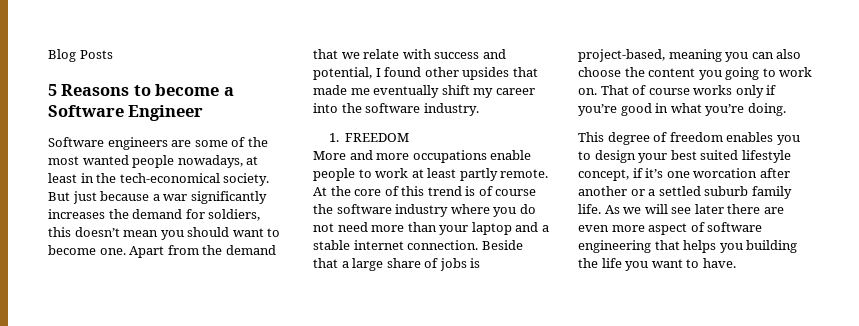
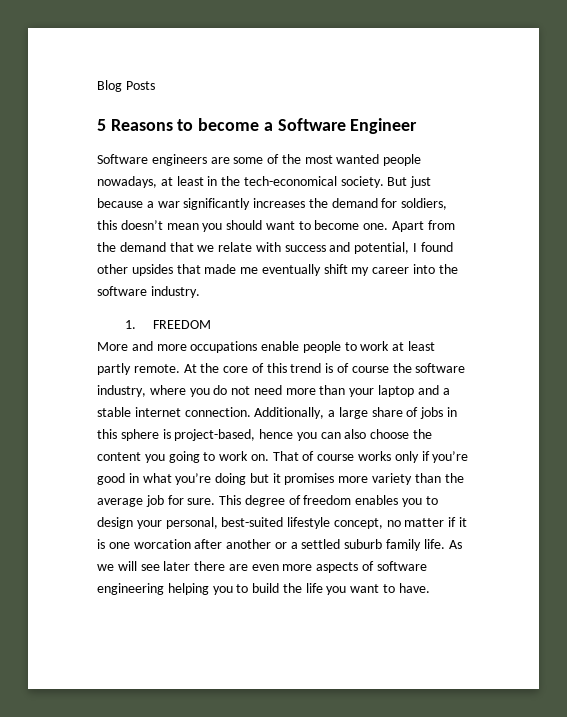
- At the core of this trend is of course the software industry where you do not need more than your laptop and a stable internet connection.
+ At the core of this trend is of course the software industry, where you do not need more than your laptop and a stable internet connection.
- Beside that a large share of jobs is project-based, meaning you can also choose the content you going to work on.
+ Additionally, a large share of jobs in this sphere is project-based, hence you can also choose the content you going to work on.
- That of course works only if you’re good in what you’re doing.
- This degree of freedom enables you to design your best suited lifestyle concept, if it’s one worcation after another or a settled suburb family life.
+ That of course works only if you’re good in what you’re doing but it promises more variety than the average job for sure. This degree of freedom enables you to design your personal, best-suited lifestyle concept, no matter if it is one worcation after another or a settled suburb family life.
- As we will see later there are even more aspect of software engineering that helps you building the life you want to have.
+ As we will see later there are even more aspects of software engineering helping you to build the life you want to have.

